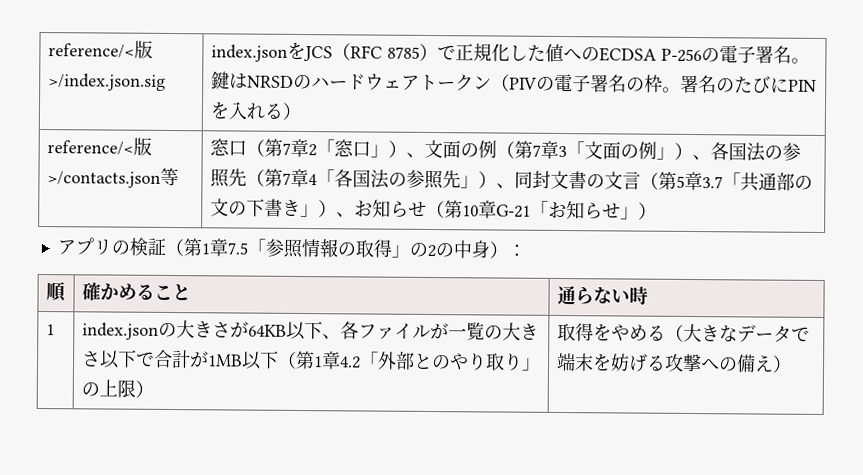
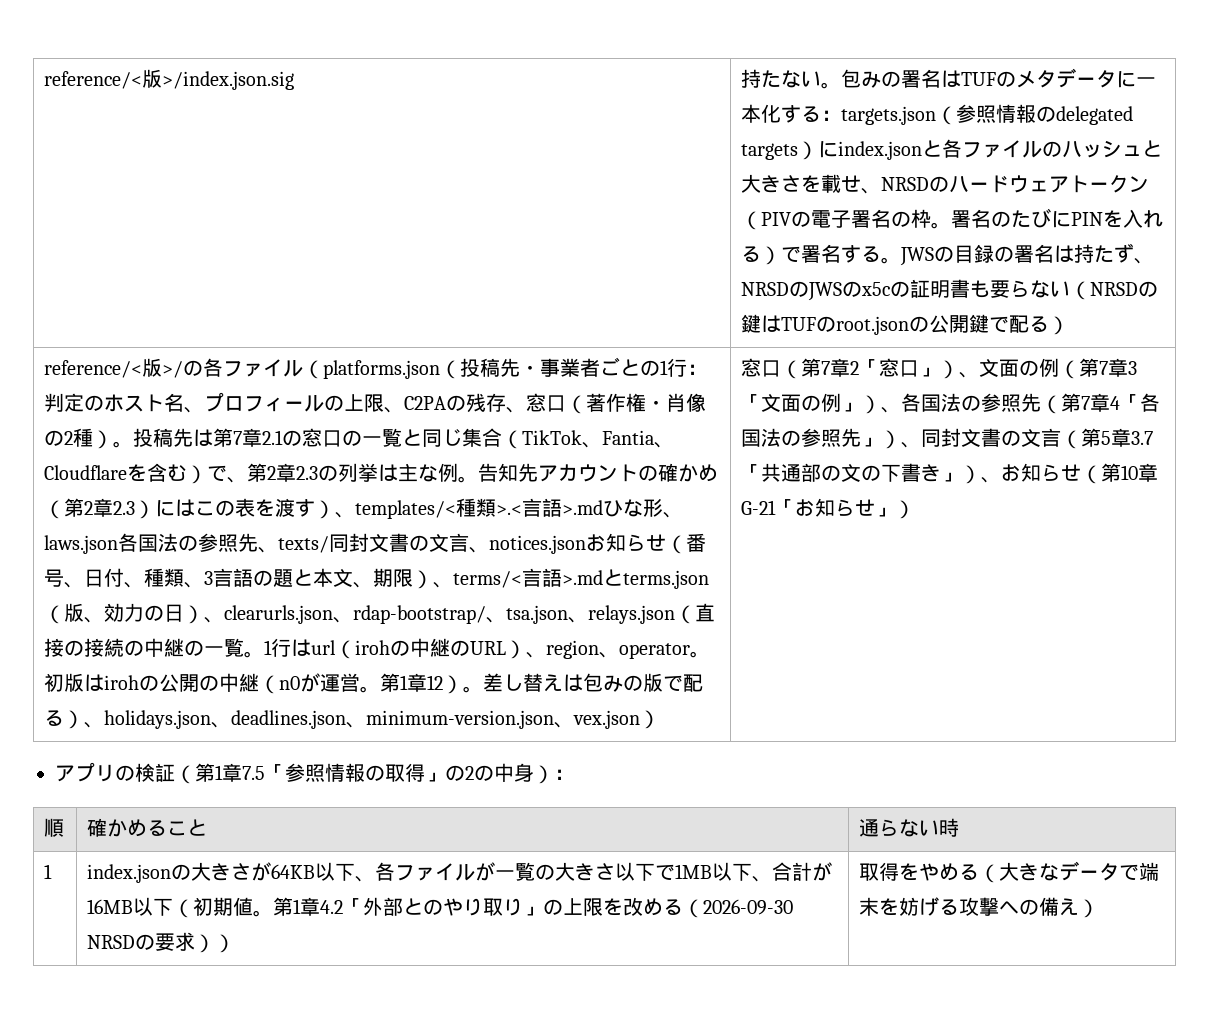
- index.jsonをJCS（RFC 8785）で正規化した値へのECDSA P-256の電子署名。鍵はNRSDのハードウェアトークン（PIVの電子署名の枠。
+ 持たない。包みの署名はTUFのメタデータに一本化する：targets.json（参照情報のdelegated targets）にindex.jsonと各ファイルのハッシュと大きさを載せ、NRSDのハードウェアトークン（PIVの電子署名の枠。
- 署名のたびにPINを入れる）
- reference/<版>/contacts.json等
+ 署名のたびにPINを入れる）で署名する。JWSの目録の署名は持たず、NRSDのJWSのx5cの証明書も要らない（NRSDの鍵はTUFのroot.jsonの公開鍵で配る）
+ reference/<版>/の各ファイル（platforms.json（投稿先・事業者ごとの1行：判定のホスト名、プロフィールの上限、C2PAの残存、窓口（著作権・肖像の2種）。投稿先は第7章2.1の窓口の一覧と同じ集合（TikTok、Fantia、Cloudflareを含む）で、第2章2.3の列挙は主な例。告知先アカウントの確かめ（第2章2.3）にはこの表を渡す）、templates/<種類>.<言語>.mdひな形、laws.json各国法の参照先、texts/同封文書の文言、notices.jsonお知らせ（番号、日付、種類、3言語の題と本文、期限）、terms/<言語>.mdとterms.json（版、効力の日）、clearurls.json、rdap-bootstrap/、tsa.json、relays.json（直接の接続の中継の一覧。1行はurl（irohの中継のURL）、region、operator。初版はirohの公開の中継（n0が運営。第1章12）。差し替えは包みの版で配る）、holidays.json、deadlines.json、minimum-version.json、vex.json）
- index.jsonの大きさが64KB以下、各ファイルが一覧の大きさ以下で合計が1MB以下（第1章4.2「外部とのやり取り」の上限）
+ index.jsonの大きさが64KB以下、各ファイルが一覧の大きさ以下で1MB以下、合計が16MB以下（初期値。第1章4.2「外部とのやり取り」の上限を改める（2026-09-30 NRSDの要求））

